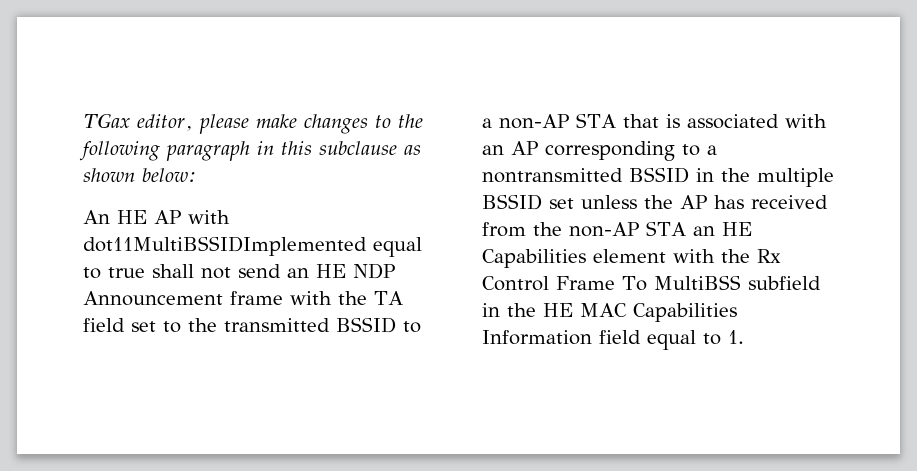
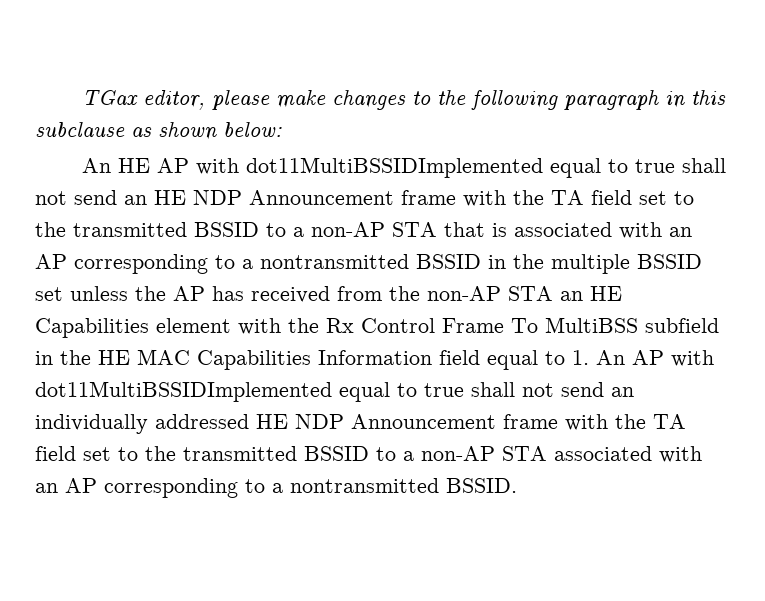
- An HE AP with dot11MultiBSSIDImplemented equal to true shall not send an HE NDP Announcement frame with the TA field set to the transmitted BSSID to a non-AP STA that is associated with an AP corresponding to a nontransmitted BSSID in the multiple BSSID set unless the AP has received from the non-AP STA an HE Capabilities element with the Rx Control Frame To MultiBSS subfield in the HE MAC Capabilities Information field equal to 1.
+ An HE AP with dot11MultiBSSIDImplemented equal to true shall not send an HE NDP Announcement frame with the TA field set to the transmitted BSSID to a non-AP STA that is associated with an AP corresponding to a nontransmitted BSSID in the multiple BSSID set unless the AP has received from the non-AP STA an HE Capabilities element with the Rx Control Frame To MultiBSS subfield in the HE MAC Capabilities Information field equal to 1. An AP with dot11MultiBSSIDImplemented equal to true shall not send an individually addressed HE NDP Announcement frame with the TA field set to the transmitted BSSID to a non-AP STA associated with an AP corresponding to a nontransmitted BSSID.

